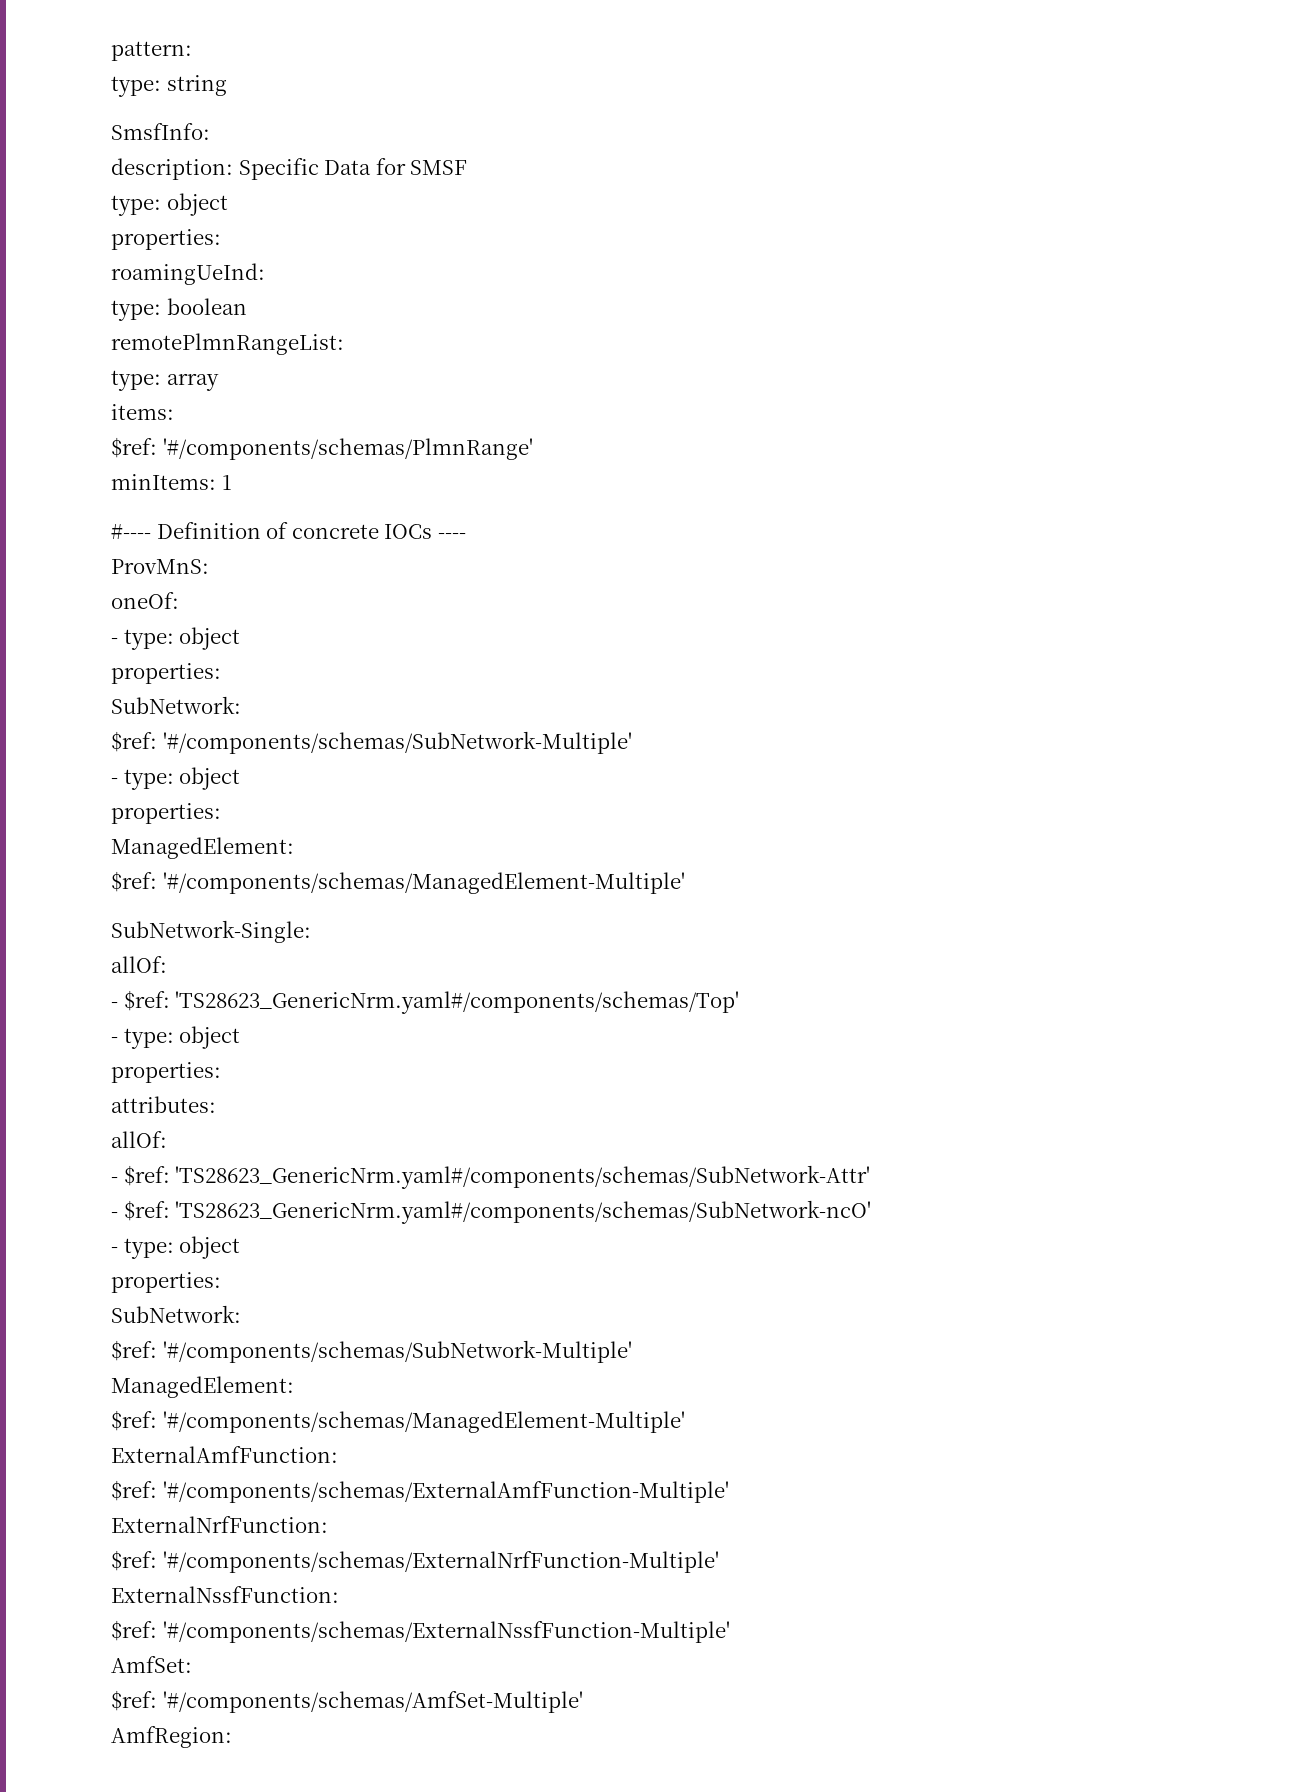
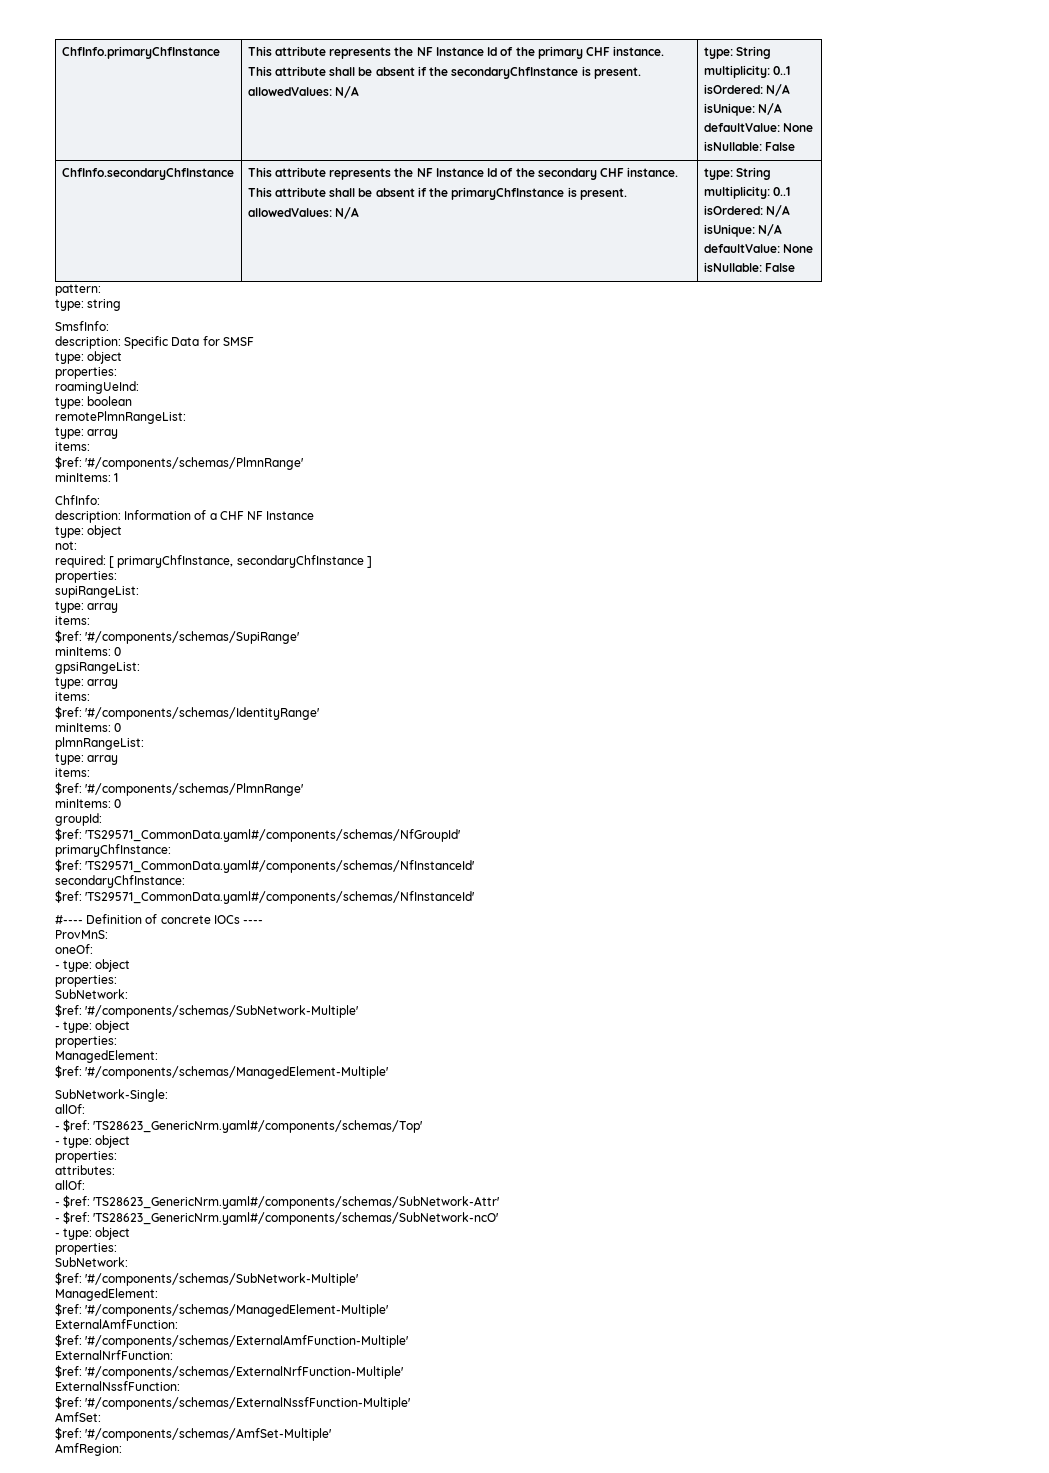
+ ChfInfo.primaryChfInstance | This attribute represents the NF Instance Id of the primary CHF instance.
+ This attribute shall be absent if the secondaryChfInstance is present.
+ allowedValues: N/A | type: String
+ multiplicity: 0..1
+ isOrdered: N/A
+ isUnique: N/A
+ defaultValue: None
+ isNullable: False
+ ChfInfo.secondaryChfInstance | This attribute represents the NF Instance Id of the secondary CHF instance.
+ This attribute shall be absent if the primaryChfInstance is present.
+ allowedValues: N/A | type: String
+ multiplicity: 0..1
+ isOrdered: N/A
+ isUnique: N/A
+ defaultValue: None
+ isNullable: False
+ ChfInfo:
+ description: Information of a CHF NF Instance
+ type: object
+ not:
+ required: [ primaryChfInstance, secondaryChfInstance ]
+ properties:
+ supiRangeList:
+ type: array
+ items:
+ $ref: '#/components/schemas/SupiRange'
+ minItems: 0
+ gpsiRangeList:
+ type: array
+ items:
+ $ref: '#/components/schemas/IdentityRange'
+ minItems: 0
+ plmnRangeList:
+ type: array
+ items:
+ $ref: '#/components/schemas/PlmnRange'
+ minItems: 0
+ groupId:
+ $ref: 'TS29571_CommonData.yaml#/components/schemas/NfGroupId'
+ primaryChfInstance:
+ $ref: 'TS29571_CommonData.yaml#/components/schemas/NfInstanceId'
+ secondaryChfInstance:
+ $ref: 'TS29571_CommonData.yaml#/components/schemas/NfInstanceId'

